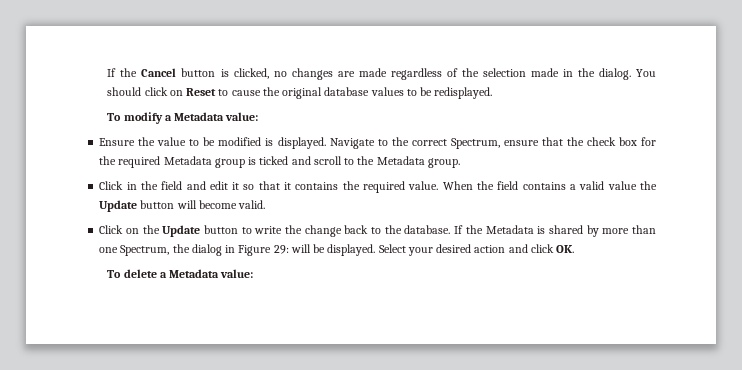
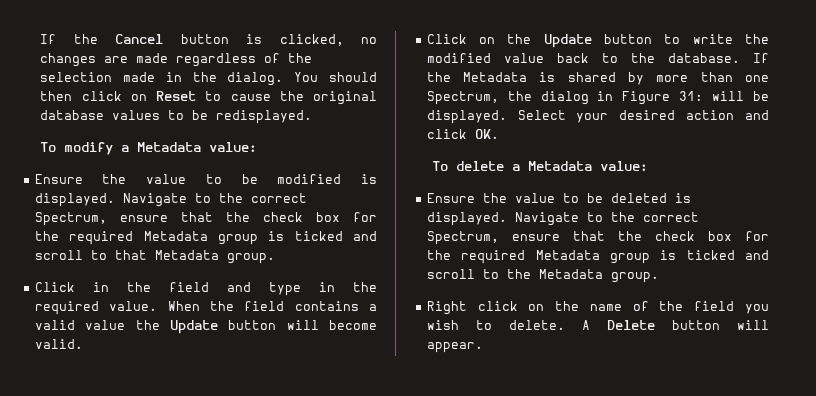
- You should click on Reset to cause the original database values to be redisplayed.
+ You should then click on Reset to cause the original database values to be redisplayed.
- Navigate to the correct Spectrum, ensure that the check box for the required Metadata group is ticked and scroll to the Metadata group.
+ Navigate to the correct Spectrum, ensure that the check box for the required Metadata group is ticked and scroll to that Metadata group.
- Click in the field and edit it so that it contains the required value.
+ Click in the field and type in the required value.
- Click on the Update button to write the change back to the database.
+ Click on the Update button to write the modified value back to the database.
- If the Metadata is shared by more than one Spectrum, the dialog in Figure 29: will be displayed.
+ If the Metadata is shared by more than one Spectrum, the dialog in Figure 31: will be displayed.
+ Ensure the value to be deleted is displayed. Navigate to the correct Spectrum, ensure that the check box for the required Metadata group is ticked and scroll to the Metadata group.
+ Right click on the name of the field you wish to delete. A Delete button will appear.

